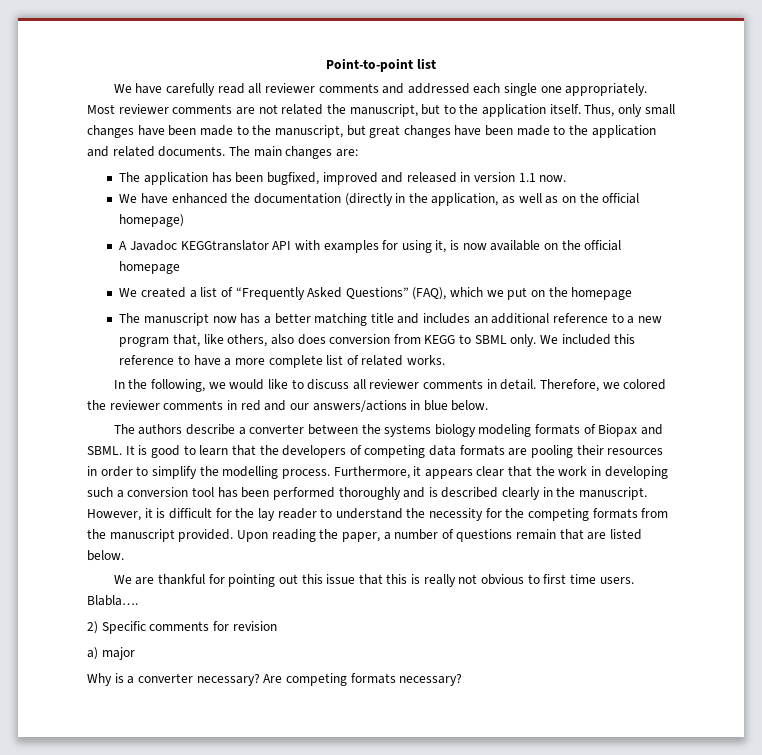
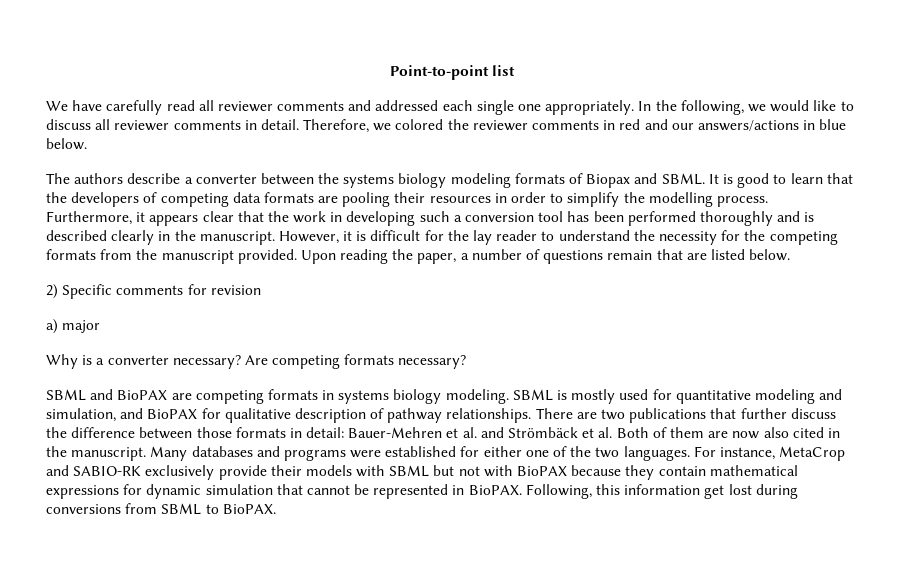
- We have carefully read all reviewer comments and addressed each single one appropriately. Most reviewer comments are not related the manuscript, but to the application itself. Thus, only small changes have been made to the manuscript, but great changes have been made to the application and related documents. The main changes are:
- The application has been bugfixed, improved and released in version 1.1 now.
- We have enhanced the documentation (directly in the application, as well as on the official homepage)
- A Javadoc KEGGtranslator API with examples for using it, is now available on the official homepage
- We created a list of “Frequently Asked Questions” (FAQ), which we put on the homepage
- The manuscript now has a better matching title and includes an additional reference to a new program that, like others, also does conversion from KEGG to SBML only. We included this reference to have a more complete list of related works.
- In the following, we would like to discuss all reviewer comments in detail.
+ We have carefully read all reviewer comments and addressed each single one appropriately. In the following, we would like to discuss all reviewer comments in detail.
- We are thankful for pointing out this issue that this is really not obvious to first time users. Blabla….
+ SBML and BioPAX are competing formats in systems biology modeling. SBML is mostly used for quantitative modeling and simulation, and BioPAX for qualitative description of pathway relationships. There are two publications that further discuss the difference between those formats in detail: Bauer-Mehren et al. and Strömbäck et al. Both of them are now also cited in the manuscript. Many databases and programs were established for either one of the two languages. For instance, MetaCrop and SABIO-RK exclusively provide their models with SBML but not with BioPAX because they contain mathematical expressions for dynamic simulation that cannot be represented in BioPAX. Following, this information get lost during conversions from SBML to BioPAX.

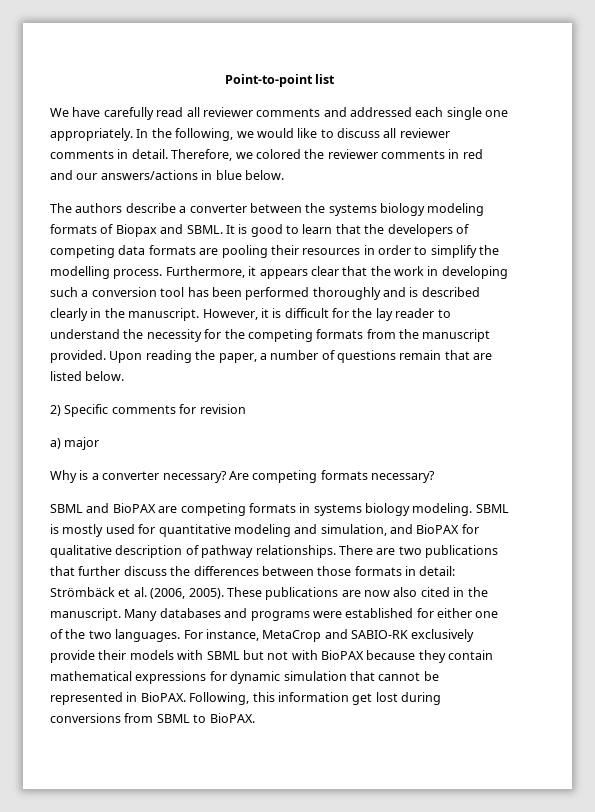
- There are two publications that further discuss the difference between those formats in detail: Bauer-Mehren et al. and Strömbäck et al. Both of them are now also cited in the manuscript.
+ There are two publications that further discuss the differences between those formats in detail: Strömbäck et al. (2006, 2005). These publications are now also cited in the manuscript.

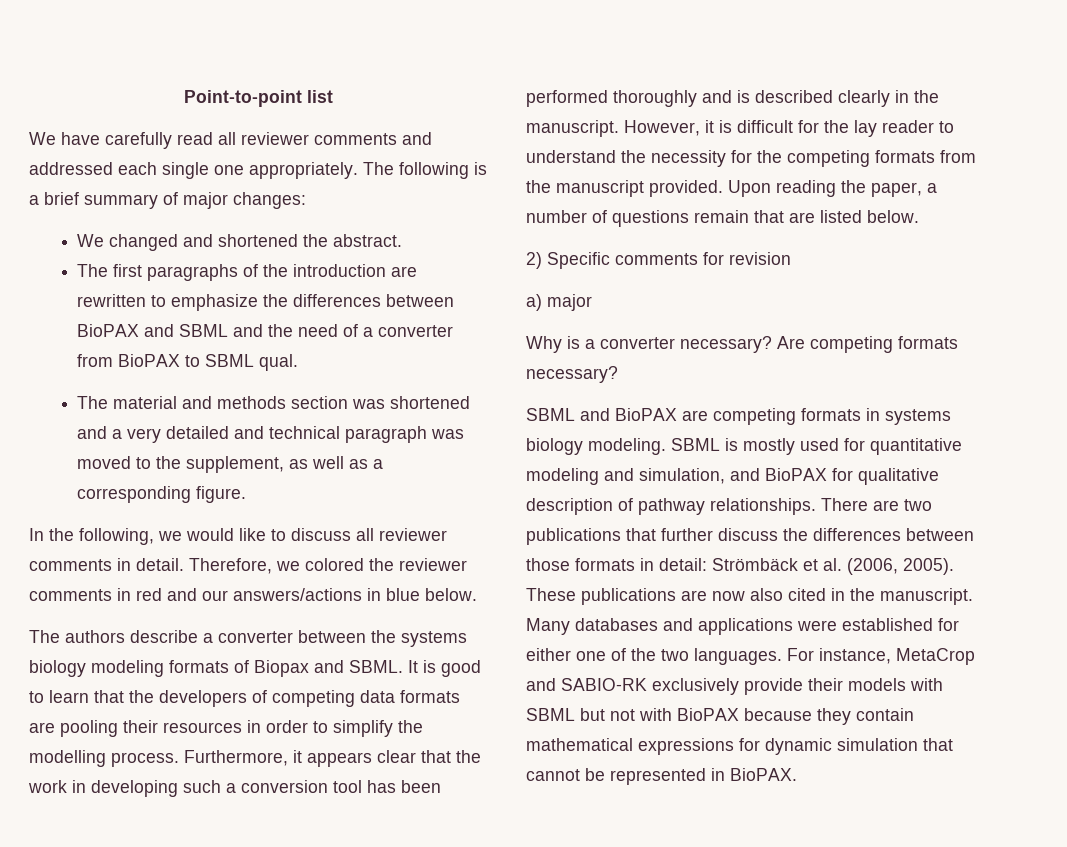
- We have carefully read all reviewer comments and addressed each single one appropriately. In the following, we would like to discuss all reviewer comments in detail.
+ We have carefully read all reviewer comments and addressed each single one appropriately. The following is a brief summary of major changes:
+ We changed and shortened the abstract.
+ The first paragraphs of the introduction are rewritten to emphasize the differences between BioPAX and SBML and the need of a converter from BioPAX to SBML qual.
+ The material and methods section was shortened and a very detailed and technical paragraph was moved to the supplement, as well as a corresponding figure.
+ In the following, we would like to discuss all reviewer comments in detail.
- Many databases and programs were established for either one of the two languages.
+ Many databases and applications were established for either one of the two languages.
- Following, this information get lost during conversions from SBML to BioPAX.

